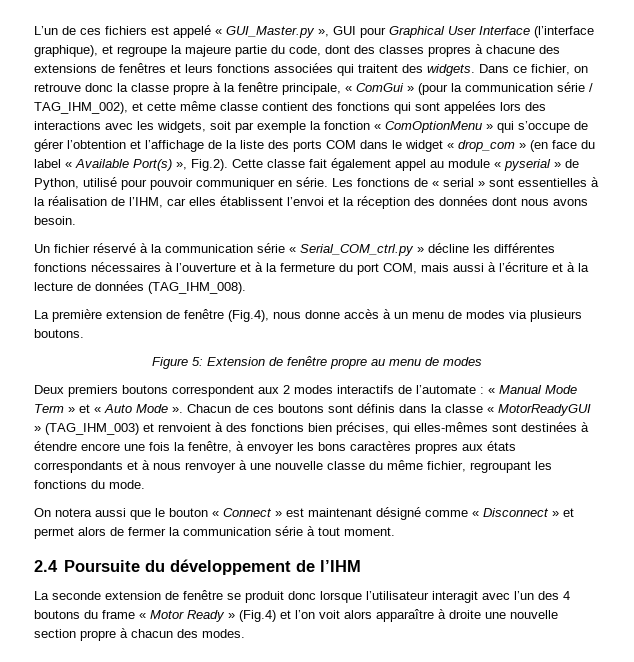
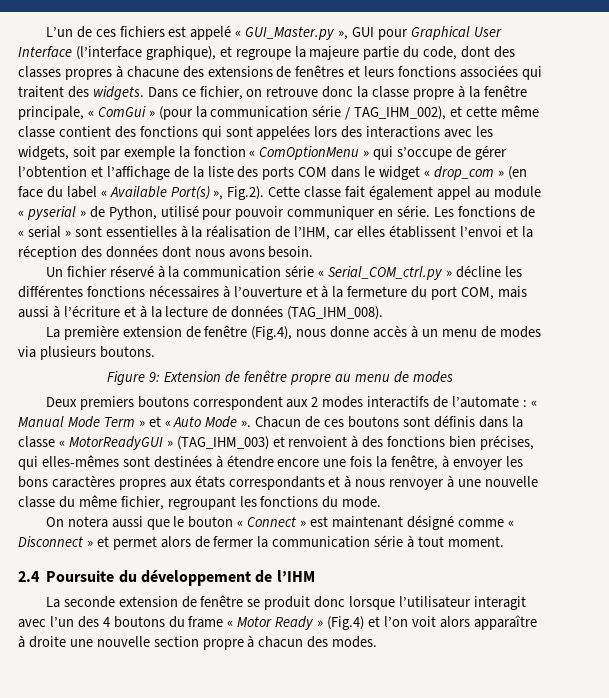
- Figure 5: Extension de fenêtre propre au menu de modes
+ Figure 9: Extension de fenêtre propre au menu de modes

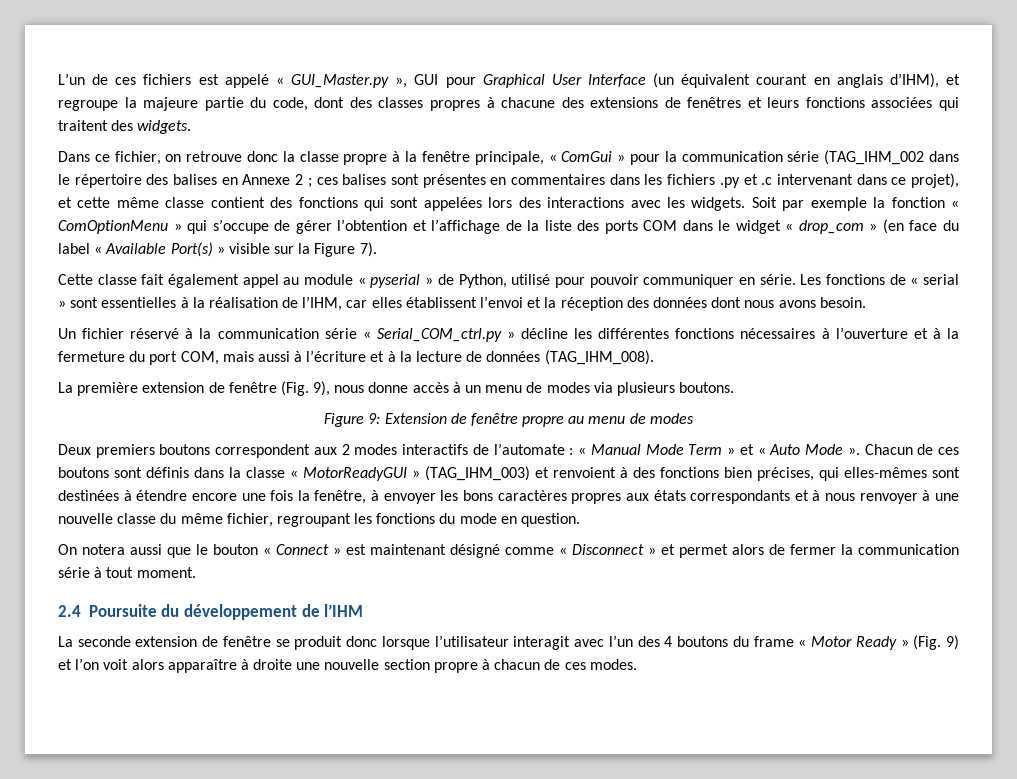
- L’un de ces fichiers est appelé « GUI_Master.py », GUI pour Graphical User Interface (l’interface graphique), et regroupe la majeure partie du code, dont des classes propres à chacune des extensions de fenêtres et leurs fonctions associées qui traitent des widgets. Dans ce fichier, on retrouve donc la classe propre à la fenêtre principale, « ComGui » (pour la communication série / TAG_IHM_002), et cette même classe contient des fonctions qui sont appelées lors des interactions avec les widgets, soit par exemple la fonction « ComOptionMenu » qui s’occupe de gérer l’obtention et l’affichage de la liste des ports COM dans le widget « drop_com » (en face du label « Available Port(s) », Fig.2). Cette classe fait également appel au module « pyserial » de Python, utilisé pour pouvoir communiquer en série.
+ L’un de ces fichiers est appelé « GUI_Master.py », GUI pour Graphical User Interface (un équivalent courant en anglais d’IHM), et regroupe la majeure partie du code, dont des classes propres à chacune des extensions de fenêtres et leurs fonctions associées qui traitent des widgets.
+ Dans ce fichier, on retrouve donc la classe propre à la fenêtre principale, « ComGui » pour la communication série (TAG_IHM_002 dans le répertoire des balises en Annexe 2 ; ces balises sont présentes en commentaires dans les fichiers .py et .c intervenant dans ce projet), et cette même classe contient des fonctions qui sont appelées lors des interactions avec les widgets. Soit par exemple la fonction « ComOptionMenu » qui s’occupe de gérer l’obtention et l’affichage de la liste des ports COM dans le widget « drop_com » (en face du label « Available Port(s) » visible sur la Figure 7).
+ Cette classe fait également appel au module « pyserial » de Python, utilisé pour pouvoir communiquer en série.
- La première extension de fenêtre (Fig.4), nous donne accès à un menu de modes via plusieurs boutons.
+ La première extension de fenêtre (Fig. 9), nous donne accès à un menu de modes via plusieurs boutons.
- Chacun de ces boutons sont définis dans la classe « MotorReadyGUI » (TAG_IHM_003) et renvoient à des fonctions bien précises, qui elles-mêmes sont destinées à étendre encore une fois la fenêtre, à envoyer les bons caractères propres aux états correspondants et à nous renvoyer à une nouvelle classe du même fichier, regroupant les fonctions du mode.
+ Chacun de ces boutons sont définis dans la classe « MotorReadyGUI » (TAG_IHM_003) et renvoient à des fonctions bien précises, qui elles-mêmes sont destinées à étendre encore une fois la fenêtre, à envoyer les bons caractères propres aux états correspondants et à nous renvoyer à une nouvelle classe du même fichier, regroupant les fonctions du mode en question.
- La seconde extension de fenêtre se produit donc lorsque l’utilisateur interagit avec l’un des 4 boutons du frame « Motor Ready » (Fig.4) et l’on voit alors apparaître à droite une nouvelle section propre à chacun des modes.
+ La seconde extension de fenêtre se produit donc lorsque l’utilisateur interagit avec l’un des 4 boutons du frame « Motor Ready » (Fig. 9) et l’on voit alors apparaître à droite une nouvelle section propre à chacun de ces modes.

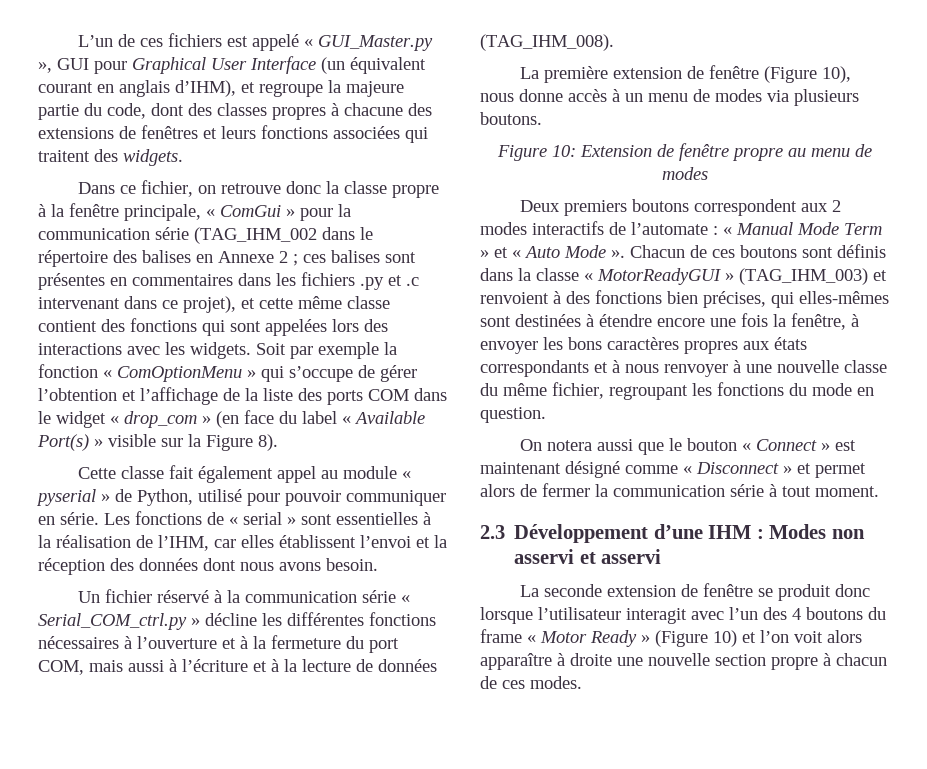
- Soit par exemple la fonction « ComOptionMenu » qui s’occupe de gérer l’obtention et l’affichage de la liste des ports COM dans le widget « drop_com » (en face du label « Available Port(s) » visible sur la Figure 7).
+ Soit par exemple la fonction « ComOptionMenu » qui s’occupe de gérer l’obtention et l’affichage de la liste des ports COM dans le widget « drop_com » (en face du label « Available Port(s) » visible sur la Figure 8).
- La première extension de fenêtre (Fig. 9), nous donne accès à un menu de modes via plusieurs boutons.
+ La première extension de fenêtre (Figure 10), nous donne accès à un menu de modes via plusieurs boutons.
- Figure 9: Extension de fenêtre propre au menu de modes
+ Figure 10: Extension de fenêtre propre au menu de modes
- 2.4 Poursuite du développement de l’IHM
+ 2.3 Développement d’une IHM : Modes non asservi et asservi
- La seconde extension de fenêtre se produit donc lorsque l’utilisateur interagit avec l’un des 4 boutons du frame « Motor Ready » (Fig. 9) et l’on voit alors apparaître à droite une nouvelle section propre à chacun de ces modes.
+ La seconde extension de fenêtre se produit donc lorsque l’utilisateur interagit avec l’un des 4 boutons du frame « Motor Ready » (Figure 10) et l’on voit alors apparaître à droite une nouvelle section propre à chacun de ces modes.

